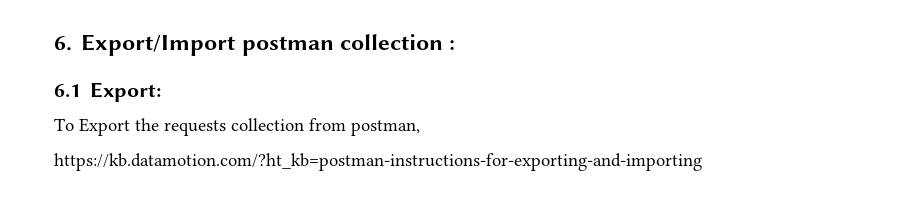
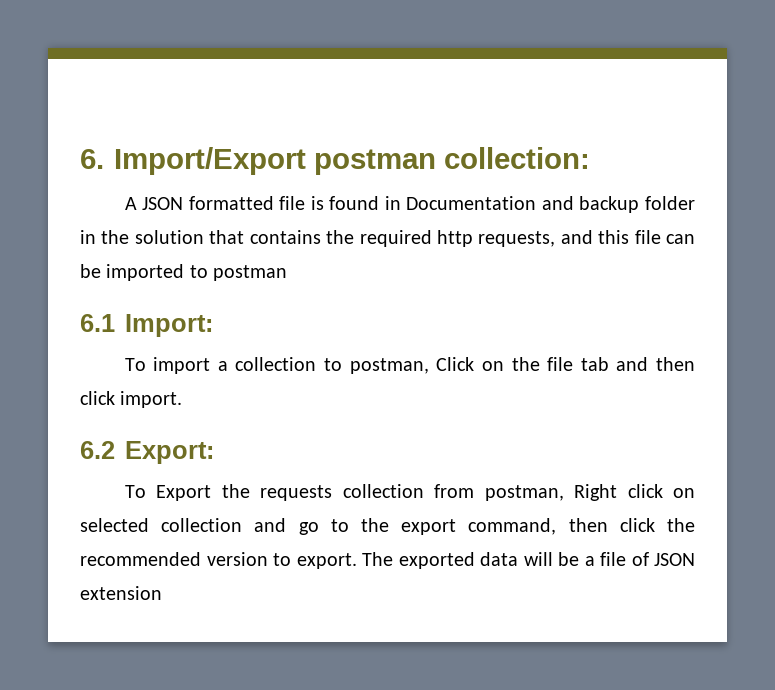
- 6. Export/Import postman collection :
- 6.1 Export:
+ 6. Import/Export postman collection:
+ A JSON formatted file is found in Documentation and backup folder in the solution that contains the required http requests, and this file can be imported to postman
+ 6.1 Import:
+ To import a collection to postman, Click on the file tab and then click import.
+ 6.2 Export:
- To Export the requests collection from postman,
- https://kb.datamotion.com/?ht_kb=postman-instructions-for-exporting-and-importing
+ To Export the requests collection from postman, Right click on selected collection and go to the export command, then click the recommended version to export. The exported data will be a file of JSON extension

